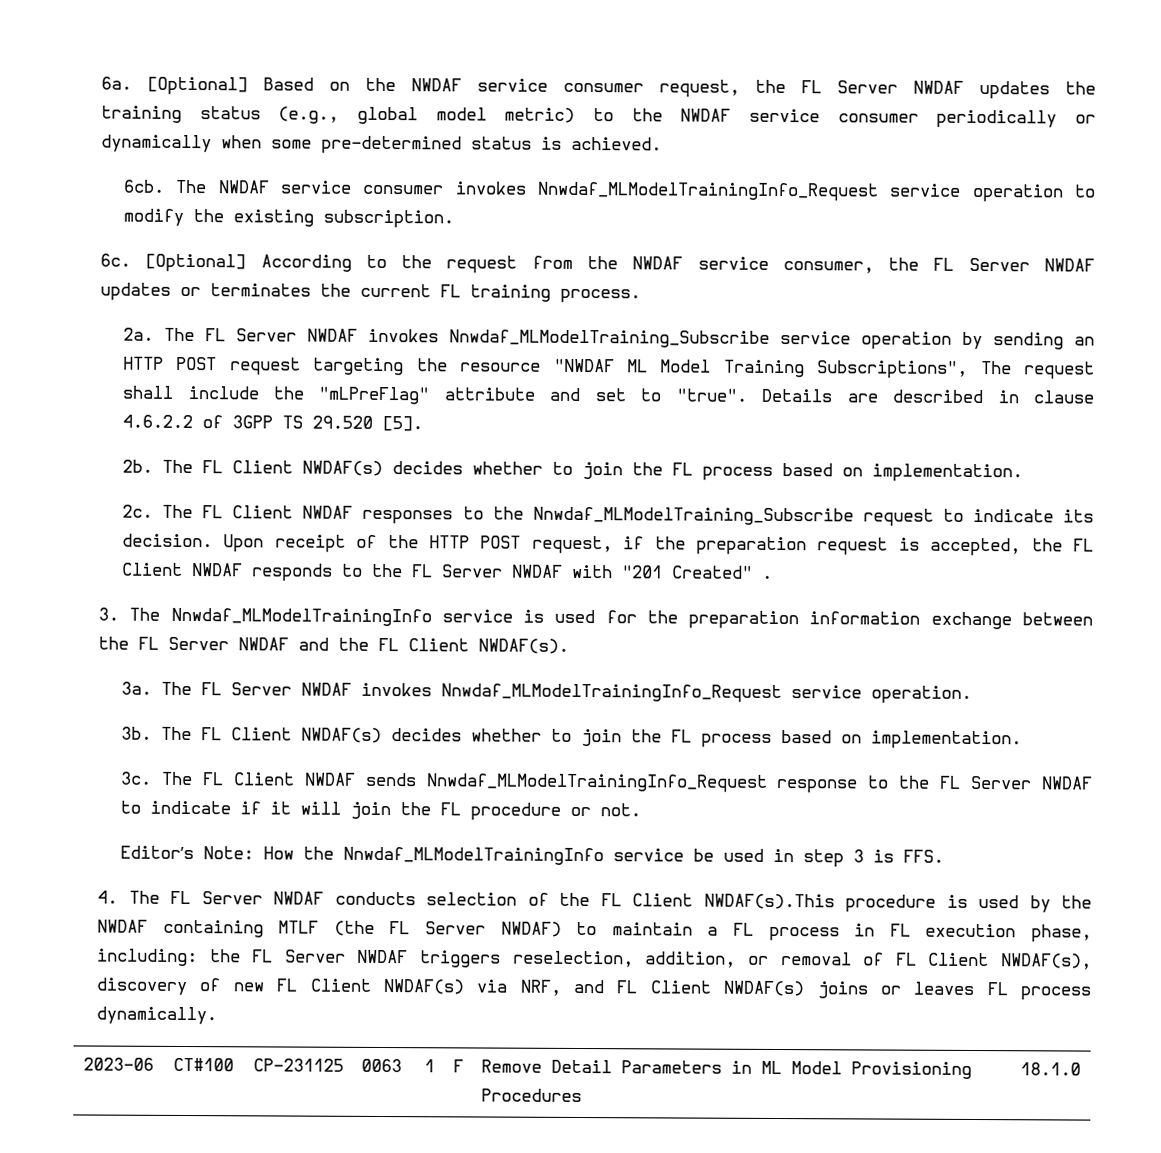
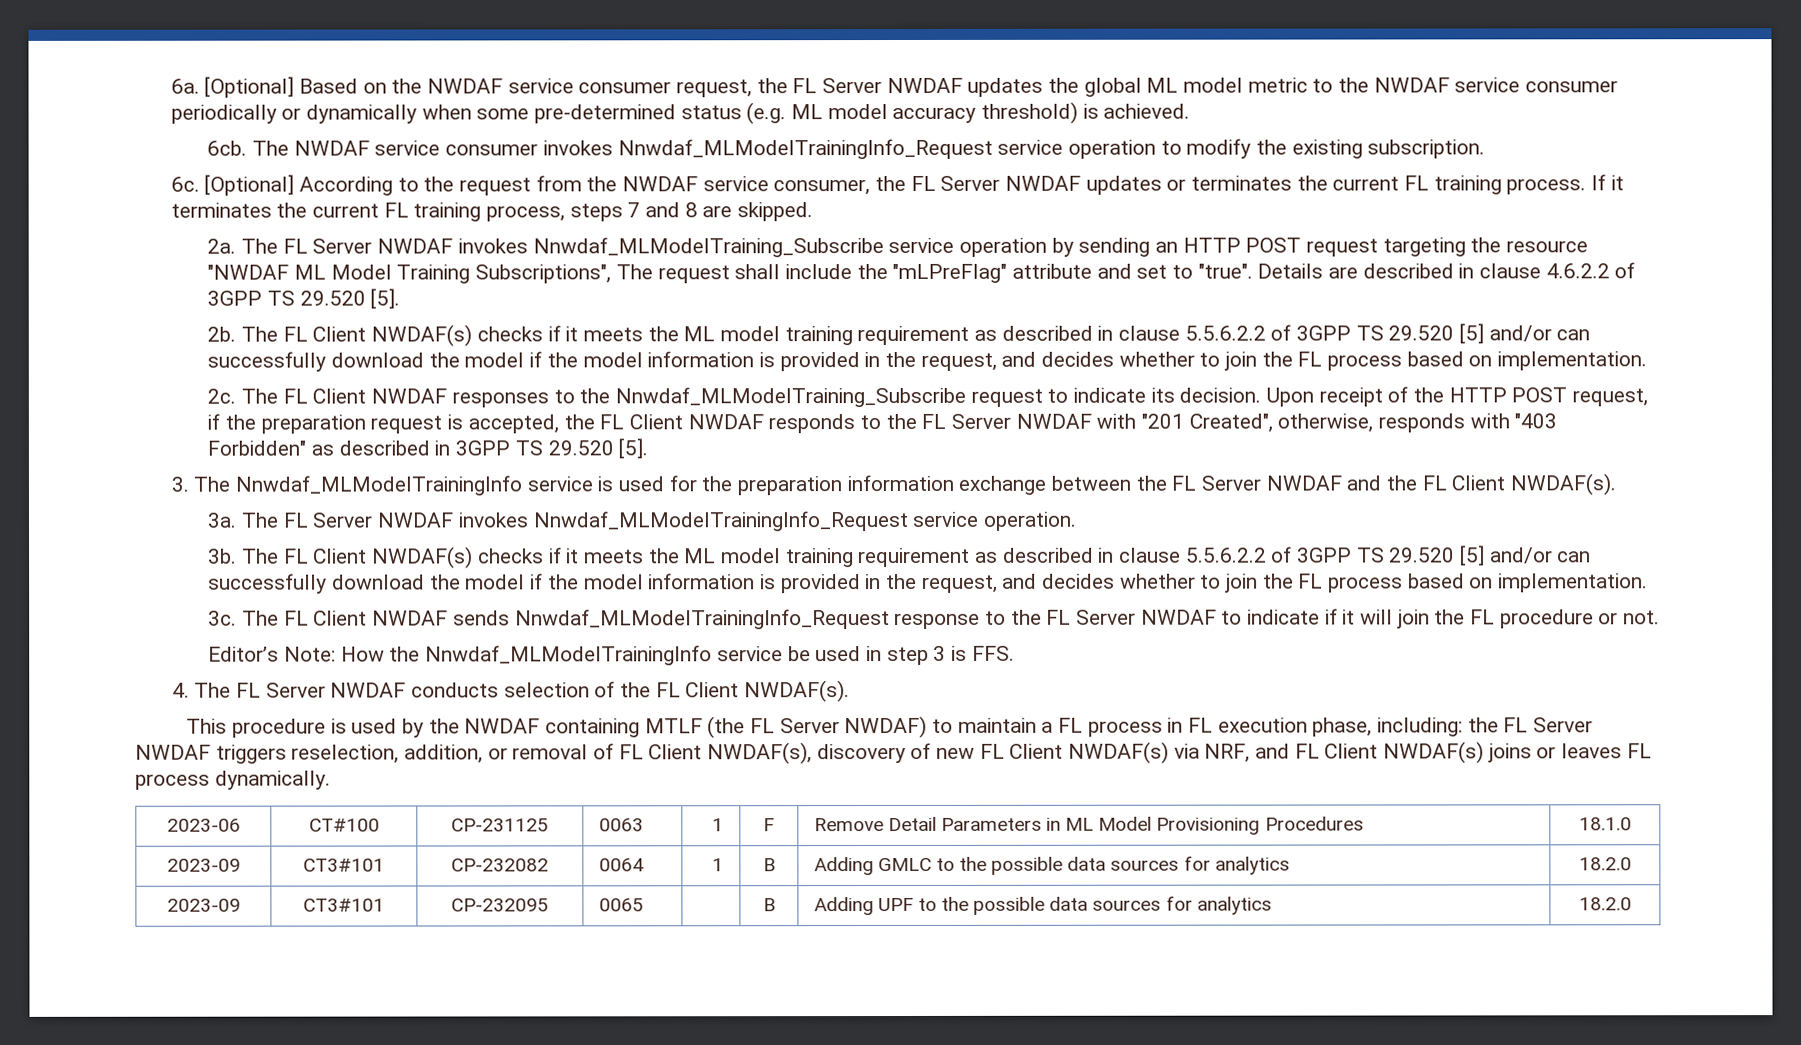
- [Optional] Based on the NWDAF service consumer request, the FL Server NWDAF updates the training status (e.g., global model metric) to the NWDAF service consumer periodically or dynamically when some pre-determined status is achieved.
+ [Optional] Based on the NWDAF service consumer request, the FL Server NWDAF updates the global ML model metric to the NWDAF service consumer periodically or dynamically when some pre-determined status (e.g. ML model accuracy threshold) is achieved.
+ If it terminates the current FL training process, steps 7 and 8 are skipped.
- 2b. The FL Client NWDAF(s) decides whether to join the FL process based on implementation.
+ 2b. The FL Client NWDAF(s) checks if it meets the ML model training requirement as described in clause 5.5.6.2.2 of 3GPP TS 29.520 [5] and/or can successfully download the model if the model information is provided in the request, and decides whether to join the FL process based on implementation.
- Upon receipt of the HTTP POST request, if the preparation request is accepted, the FL Client NWDAF responds to the FL Server NWDAF with "201 Created" .
+ Upon receipt of the HTTP POST request, if the preparation request is accepted, the FL Client NWDAF responds to the FL Server NWDAF with "201 Created", otherwise, responds with "403 Forbidden" as described in 3GPP TS 29.520 [5].
- 3b. The FL Client NWDAF(s) decides whether to join the FL process based on implementation.
+ 3b. The FL Client NWDAF(s) checks if it meets the ML model training requirement as described in clause 5.5.6.2.2 of 3GPP TS 29.520 [5] and/or can successfully download the model if the model information is provided in the request, and decides whether to join the FL process based on implementation.
- 4. The FL Server NWDAF conducts selection of the FL Client NWDAF(s).This procedure is used by the NWDAF containing MTLF (the FL Server NWDAF) to maintain a FL process in FL execution phase, including:
+ 4. The FL Server NWDAF conducts selection of the FL Client NWDAF(s).
+ This procedure is used by the NWDAF containing MTLF (the FL Server NWDAF) to maintain a FL process in FL execution phase, including:
+ 2023-09 | CT3#101 | CP-232082 | 0064 | 1 | B | Adding GMLC to the possible data sources for analytics | 18.2.0
+ 2023-09 | CT3#101 | CP-232095 | 0065 | | B | Adding UPF to the possible data sources for analytics | 18.2.0

